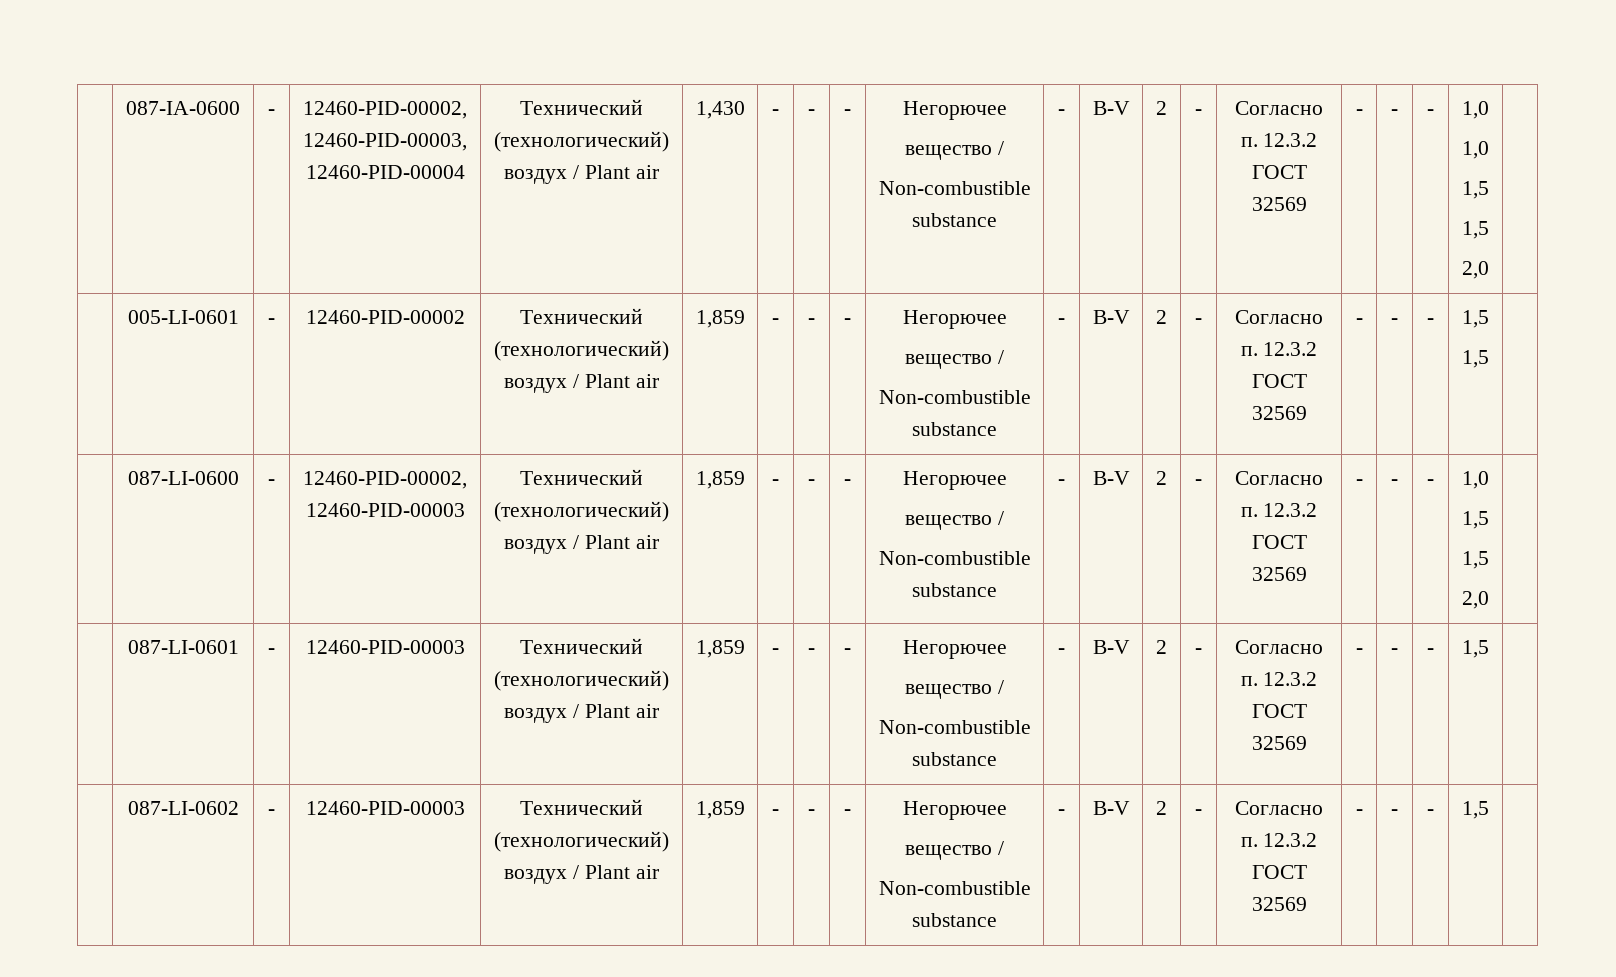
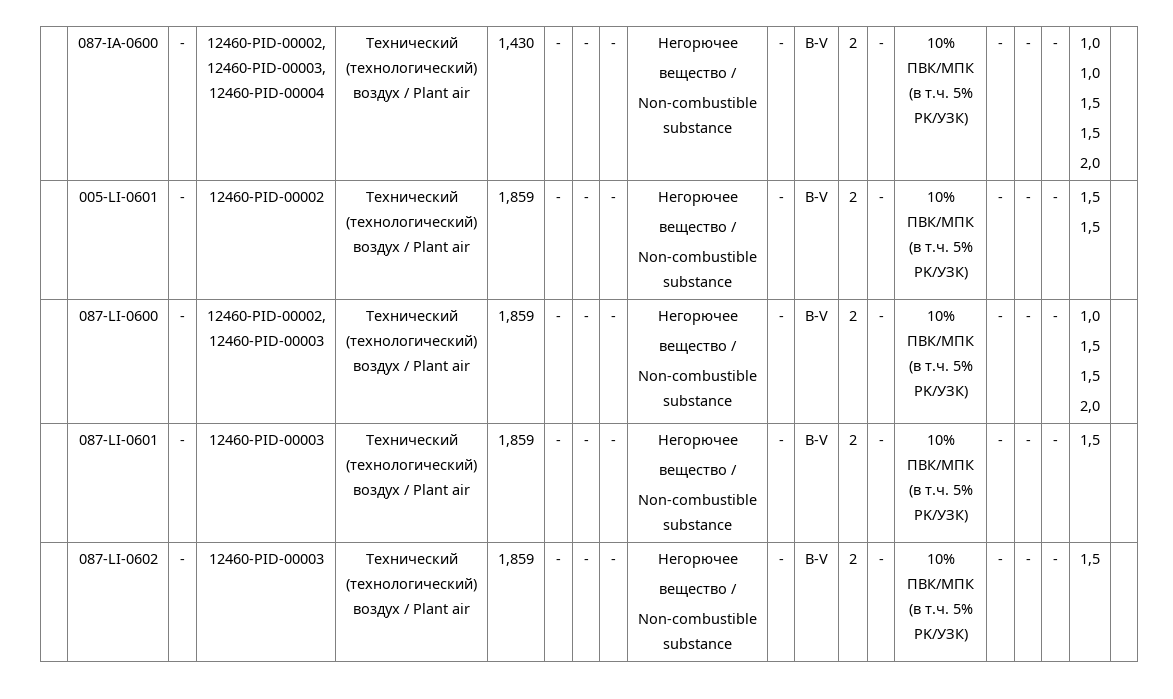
  | 087-IA-0600 | - | 12460-PID-00002, 12460-PID-00003, 12460-PID-00004 | Технический (технологический) воздух / Plant air | 1,430 | - | - | - | Негорючее
  вещество /
- Non-combustible substance | - | В-V | 2 | - | Согласно п. 12.3.2 ГОСТ 32569 | - | - | - | 1,0
+ Non-combustible substance | - | В-V | 2 | - | 10% ПВК/МПК (в т.ч. 5% PK/УЗК) | - | - | - | 1,0
  | 005-LI-0601 | - | 12460-PID-00002 | Технический (технологический) воздух / Plant air | 1,859 | - | - | - | Негорючее
  вещество /
- Non-combustible substance | - | В-V | 2 | - | Согласно п. 12.3.2 ГОСТ 32569 | - | - | - | 1,5
+ Non-combustible substance | - | В-V | 2 | - | 10% ПВК/МПК (в т.ч. 5% PK/УЗК) | - | - | - | 1,5
  | 087-LI-0600 | - | 12460-PID-00002, 12460-PID-00003 | Технический (технологический) воздух / Plant air | 1,859 | - | - | - | Негорючее
  вещество /
- Non-combustible substance | - | В-V | 2 | - | Согласно п. 12.3.2 ГОСТ 32569 | - | - | - | 1,0
+ Non-combustible substance | - | В-V | 2 | - | 10% ПВК/МПК (в т.ч. 5% PK/УЗК) | - | - | - | 1,0
  | 087-LI-0601 | - | 12460-PID-00003 | Технический (технологический) воздух / Plant air | 1,859 | - | - | - | Негорючее
  вещество /
- Non-combustible substance | - | В-V | 2 | - | Согласно п. 12.3.2 ГОСТ 32569 | - | - | - | 1,5 |
+ Non-combustible substance | - | В-V | 2 | - | 10% ПВК/МПК (в т.ч. 5% PK/УЗК) | - | - | - | 1,5 |
  | 087-LI-0602 | - | 12460-PID-00003 | Технический (технологический) воздух / Plant air | 1,859 | - | - | - | Негорючее
  вещество /
- Non-combustible substance | - | В-V | 2 | - | Согласно п. 12.3.2 ГОСТ 32569 | - | - | - | 1,5 |
+ Non-combustible substance | - | В-V | 2 | - | 10% ПВК/МПК (в т.ч. 5% PK/УЗК) | - | - | - | 1,5 |

